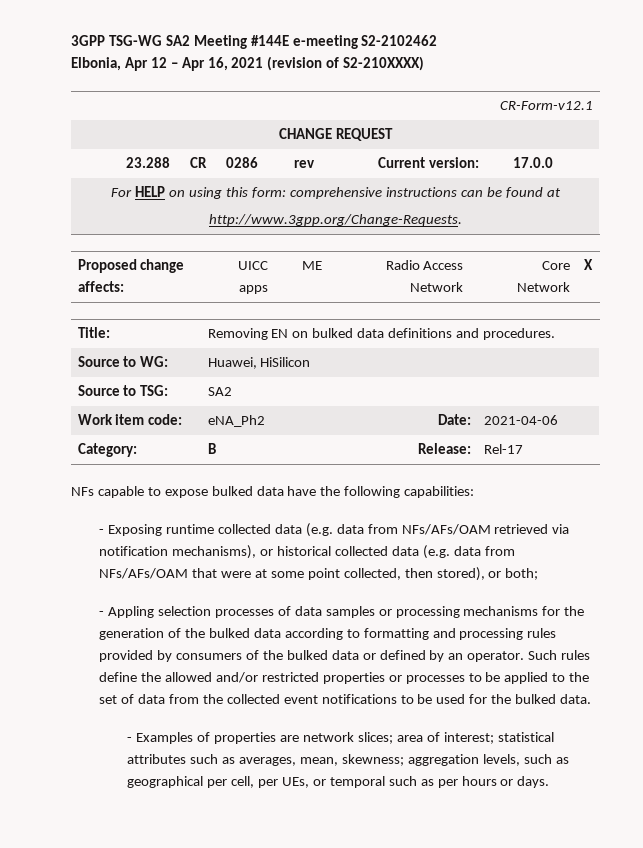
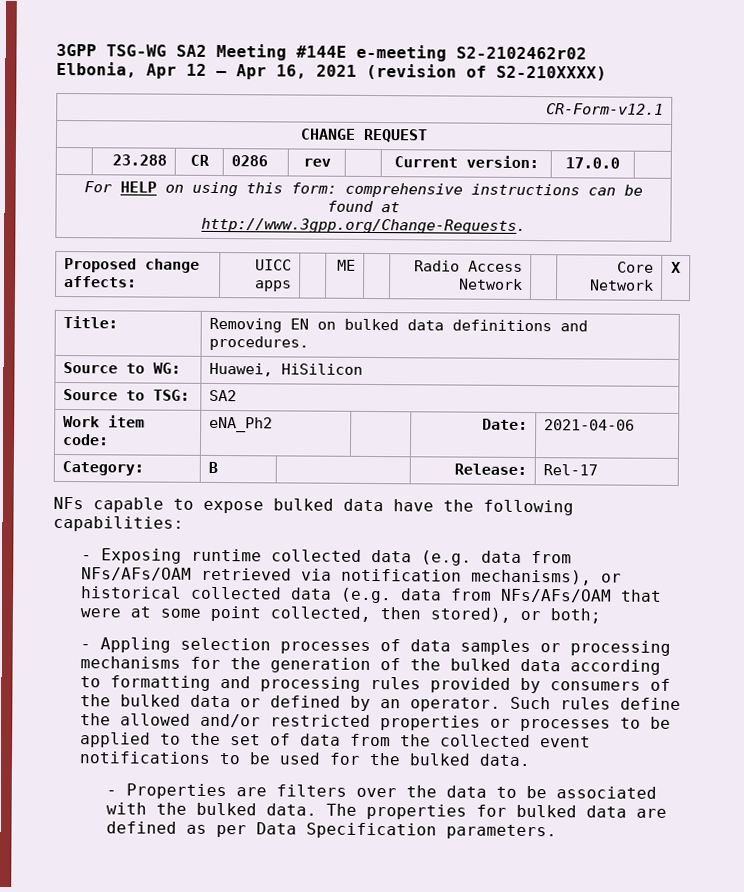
- 3GPP TSG-WG SA2 Meeting #144E e-meeting S2-2102462
+ 3GPP TSG-WG SA2 Meeting #144E e-meeting S2-2102462r02
- - Examples of properties are network slices; area of interest; statistical attributes such as averages, mean, skewness; aggregation levels, such as geographical per cell, per UEs, or temporal such as per hours or days.
+ - Properties are filters over the data to be associated with the bulked data. The properties for bulked data are defined as per Data Specification parameters.

